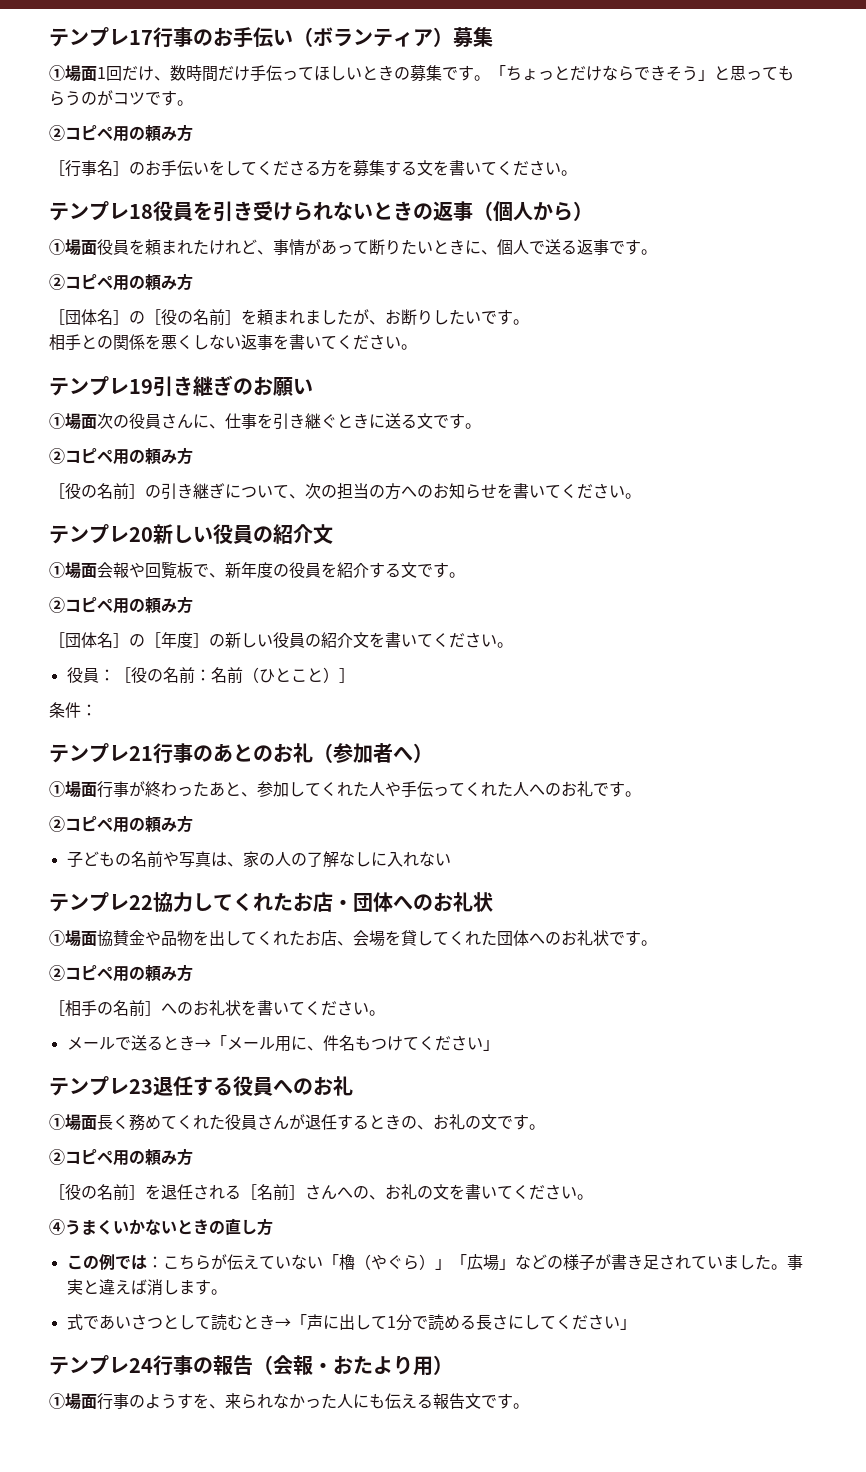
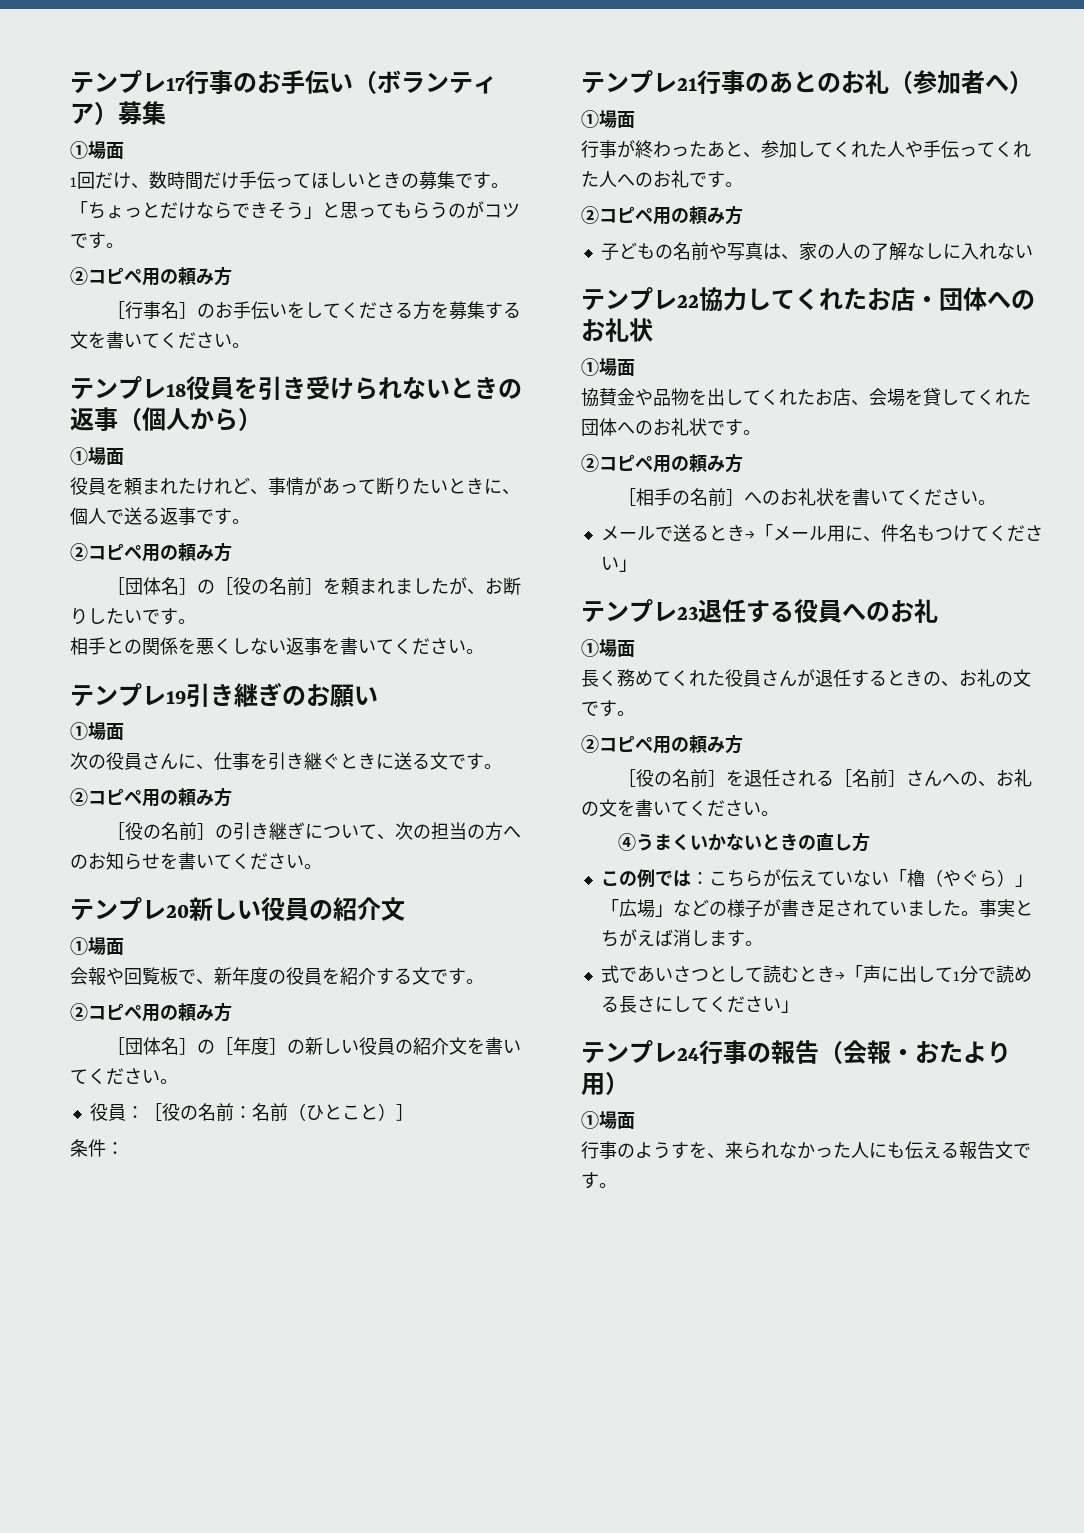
  テンプレ17行事のお手伝い（ボランティア）募集
- ①場面1回だけ、数時間だけ手伝ってほしいときの募集です。
+ ①場面
+ 1回だけ、数時間だけ手伝ってほしいときの募集です。
  テンプレ18役員を引き受けられないときの返事（個人から）
- ①場面役員を頼まれたけれど、事情があって断りたいときに、個人で送る返事です。
+ ①場面
+ 役員を頼まれたけれど、事情があって断りたいときに、個人で送る返事です。
  テンプレ19引き継ぎのお願い
- ①場面次の役員さんに、仕事を引き継ぐときに送る文です。
+ ①場面
+ 次の役員さんに、仕事を引き継ぐときに送る文です。
  テンプレ20新しい役員の紹介文
- ①場面会報や回覧板で、新年度の役員を紹介する文です。
+ ①場面
+ 会報や回覧板で、新年度の役員を紹介する文です。
  テンプレ21行事のあとのお礼（参加者へ）
- ①場面行事が終わったあと、参加してくれた人や手伝ってくれた人へのお礼です。
+ ①場面
+ 行事が終わったあと、参加してくれた人や手伝ってくれた人へのお礼です。
  テンプレ22協力してくれたお店・団体へのお礼状
- ①場面協賛金や品物を出してくれたお店、会場を貸してくれた団体へのお礼状です。
+ ①場面
+ 協賛金や品物を出してくれたお店、会場を貸してくれた団体へのお礼状です。
  テンプレ23退任する役員へのお礼
- ①場面長く務めてくれた役員さんが退任するときの、お礼の文です。
+ ①場面
+ 長く務めてくれた役員さんが退任するときの、お礼の文です。
- 事実と違えば消します。
+ 事実とちがえば消します。
  テンプレ24行事の報告（会報・おたより用）
- ①場面行事のようすを、来られなかった人にも伝える報告文です。
+ ①場面
+ 行事のようすを、来られなかった人にも伝える報告文です。

